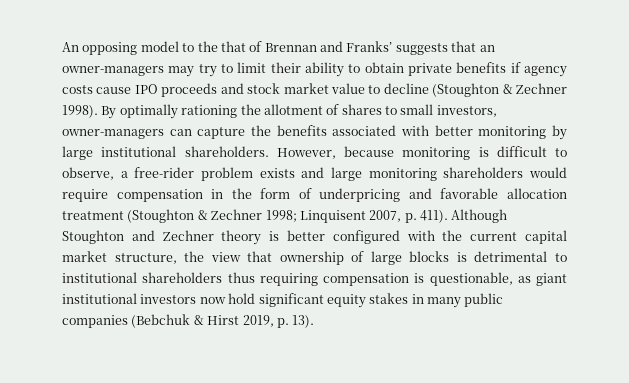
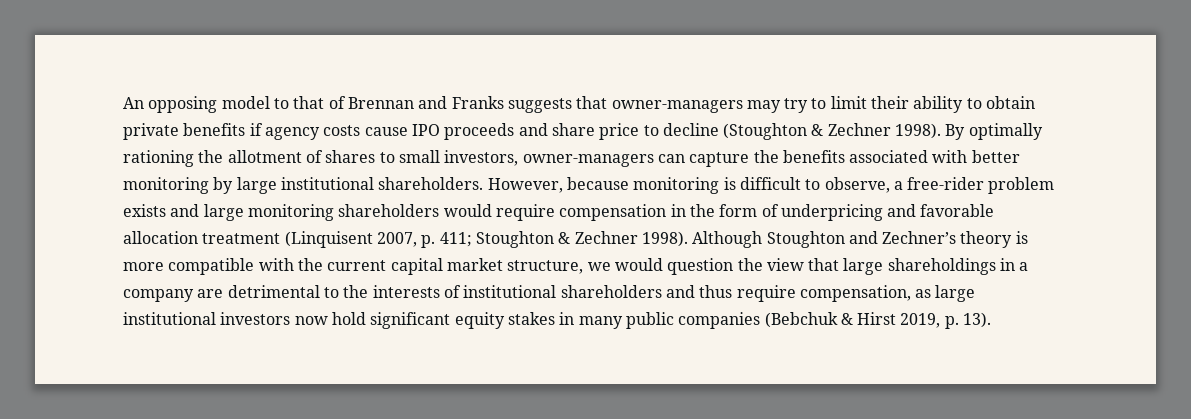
- An opposing model to the that of Brennan and Franks’ suggests that an owner-managers may try to limit their ability to obtain private benefits if agency costs cause IPO proceeds and stock market value to decline (Stoughton & Zechner 1998).
+ An opposing model to that of Brennan and Franks suggests that owner-managers may try to limit their ability to obtain private benefits if agency costs cause IPO proceeds and share price to decline (Stoughton & Zechner 1998).
- However, because monitoring is difficult to observe, a free-rider problem exists and large monitoring shareholders would require compensation in the form of underpricing and favorable allocation treatment (Stoughton & Zechner 1998; Linquisent 2007, p. 411).
+ However, because monitoring is difficult to observe, a free-rider problem exists and large monitoring shareholders would require compensation in the form of underpricing and favorable allocation treatment (Linquisent 2007, p. 411; Stoughton & Zechner 1998).
- Although Stoughton and Zechner theory is better configured with the current capital market structure, the view that ownership of large blocks is detrimental to institutional shareholders thus requiring compensation is questionable, as giant institutional investors now hold significant equity stakes in many public companies (Bebchuk & Hirst 2019, p. 13).
+ Although Stoughton and Zechner’s theory is more compatible with the current capital market structure, we would question the view that large shareholdings in a company are detrimental to the interests of institutional shareholders and thus require compensation, as large institutional investors now hold significant equity stakes in many public companies (Bebchuk & Hirst 2019, p. 13).

